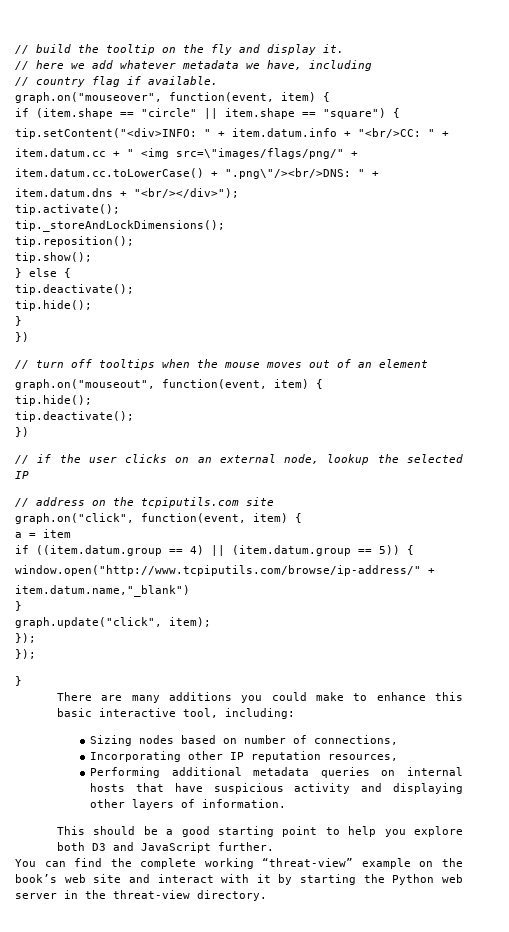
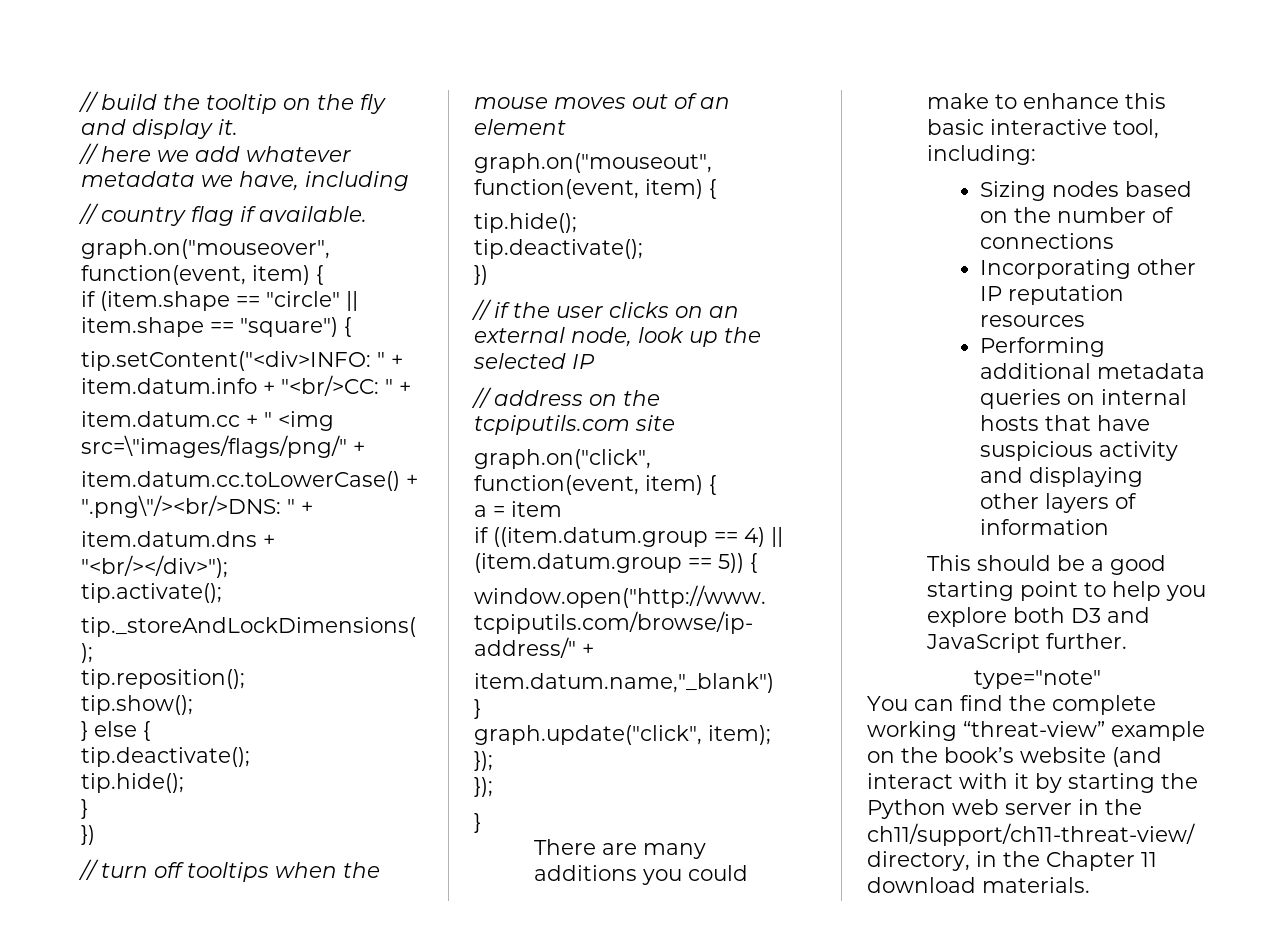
- // if the user clicks on an external node, lookup the selected IP
+ // if the user clicks on an external node, look up the selected IP
- Sizing nodes based on number of connections,
+ Sizing nodes based on the number of connections
- Incorporating other IP reputation resources,
+ Incorporating other IP reputation resources
- Performing additional metadata queries on internal hosts that have suspicious activity and displaying other layers of information.
+ Performing additional metadata queries on internal hosts that have suspicious activity and displaying other layers of information
+ type="note"
- You can find the complete working “threat-view” example on the book’s web site and interact with it by starting the Python web server in the threat-view directory.
+ You can find the complete working “threat-view” example on the book’s website (and interact with it by starting the Python web server in the ch11/support/ch11-threat-view/ directory, in the Chapter 11 download materials.

